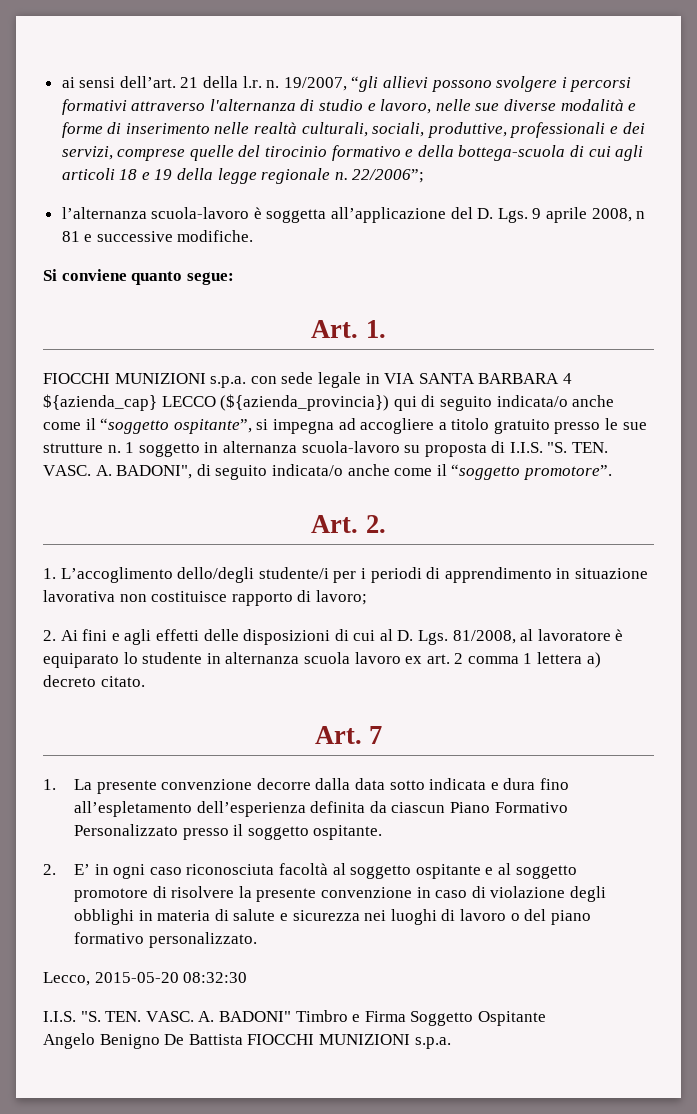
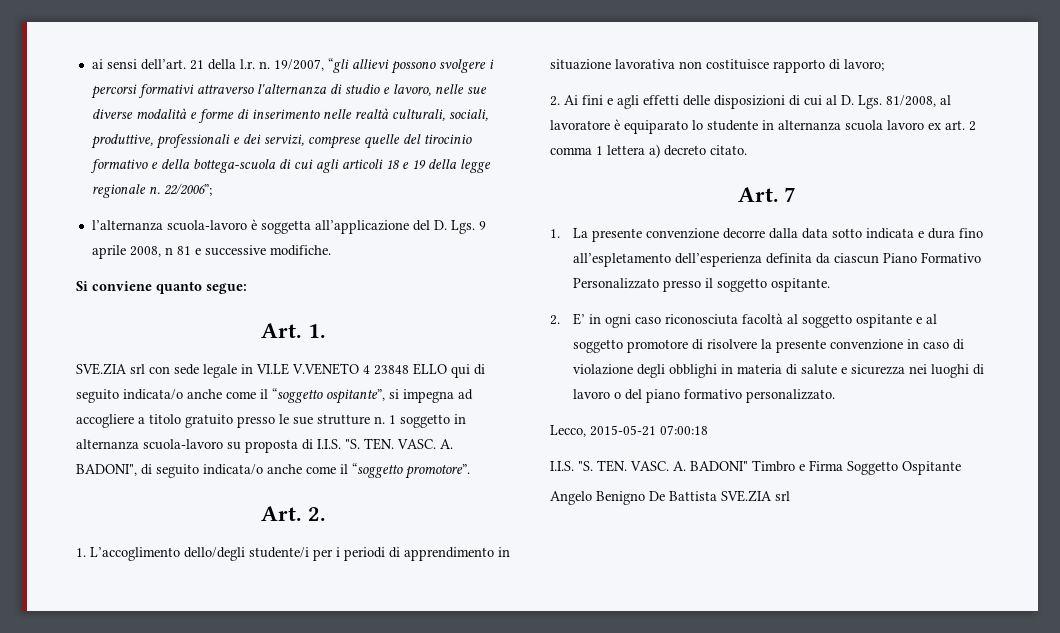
- FIOCCHI MUNIZIONI s.p.a. con sede legale in VIA SANTA BARBARA 4 ${azienda_cap} LECCO (${azienda_provincia}) qui di seguito indicata/o anche come il “soggetto ospitante”, si impegna ad accogliere a titolo gratuito presso le sue strutture n.
+ SVE.ZIA srl con sede legale in VI.LE V.VENETO 4 23848 ELLO qui di seguito indicata/o anche come il “soggetto ospitante”, si impegna ad accogliere a titolo gratuito presso le sue strutture n.
- Lecco, 2015-05-20 08:32:30
+ Lecco, 2015-05-21 07:00:18
- Angelo Benigno De Battista FIOCCHI MUNIZIONI s.p.a.
+ Angelo Benigno De Battista SVE.ZIA srl

